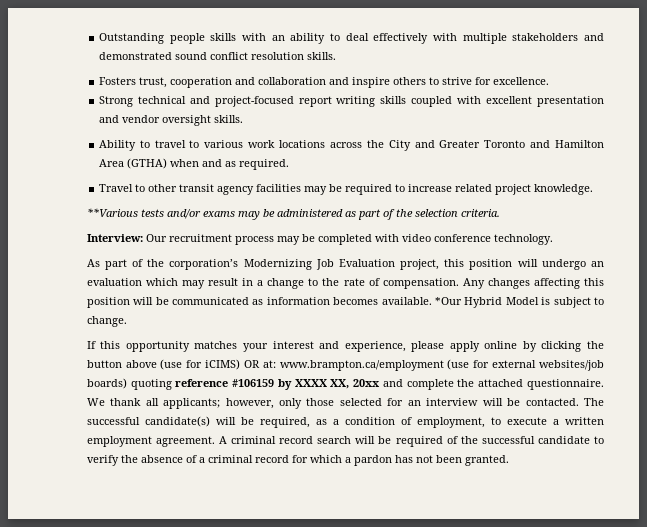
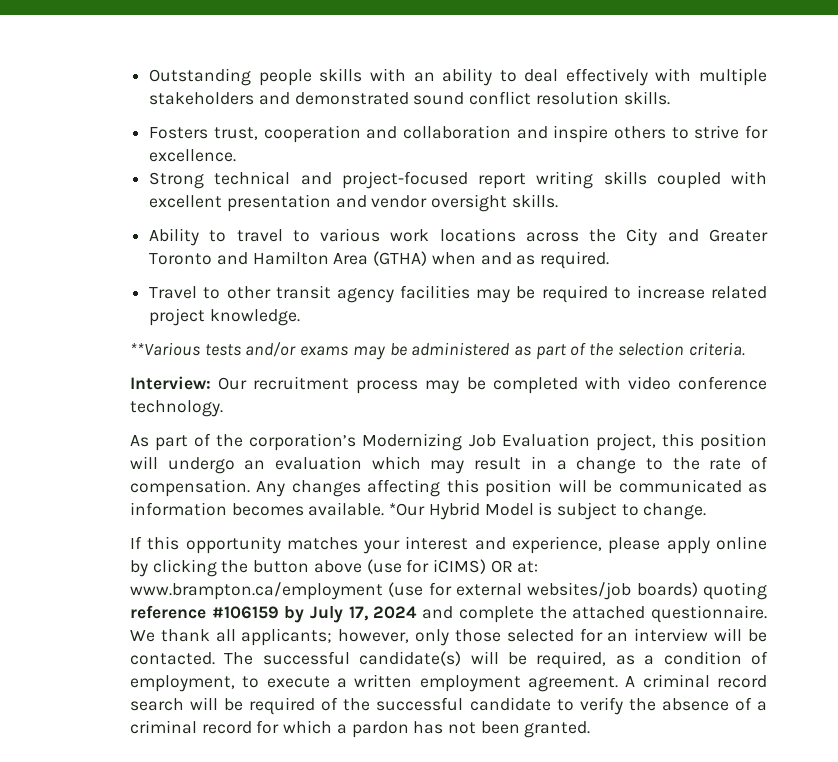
- If this opportunity matches your interest and experience, please apply online by clicking the button above (use for iCIMS) OR at: www.brampton.ca/employment (use for external websites/job boards) quoting reference #106159 by XXXX XX, 20xx and complete the attached questionnaire.
+ If this opportunity matches your interest and experience, please apply online by clicking the button above (use for iCIMS) OR at: www.brampton.ca/employment (use for external websites/job boards) quoting reference #106159 by July 17, 2024 and complete the attached questionnaire.

